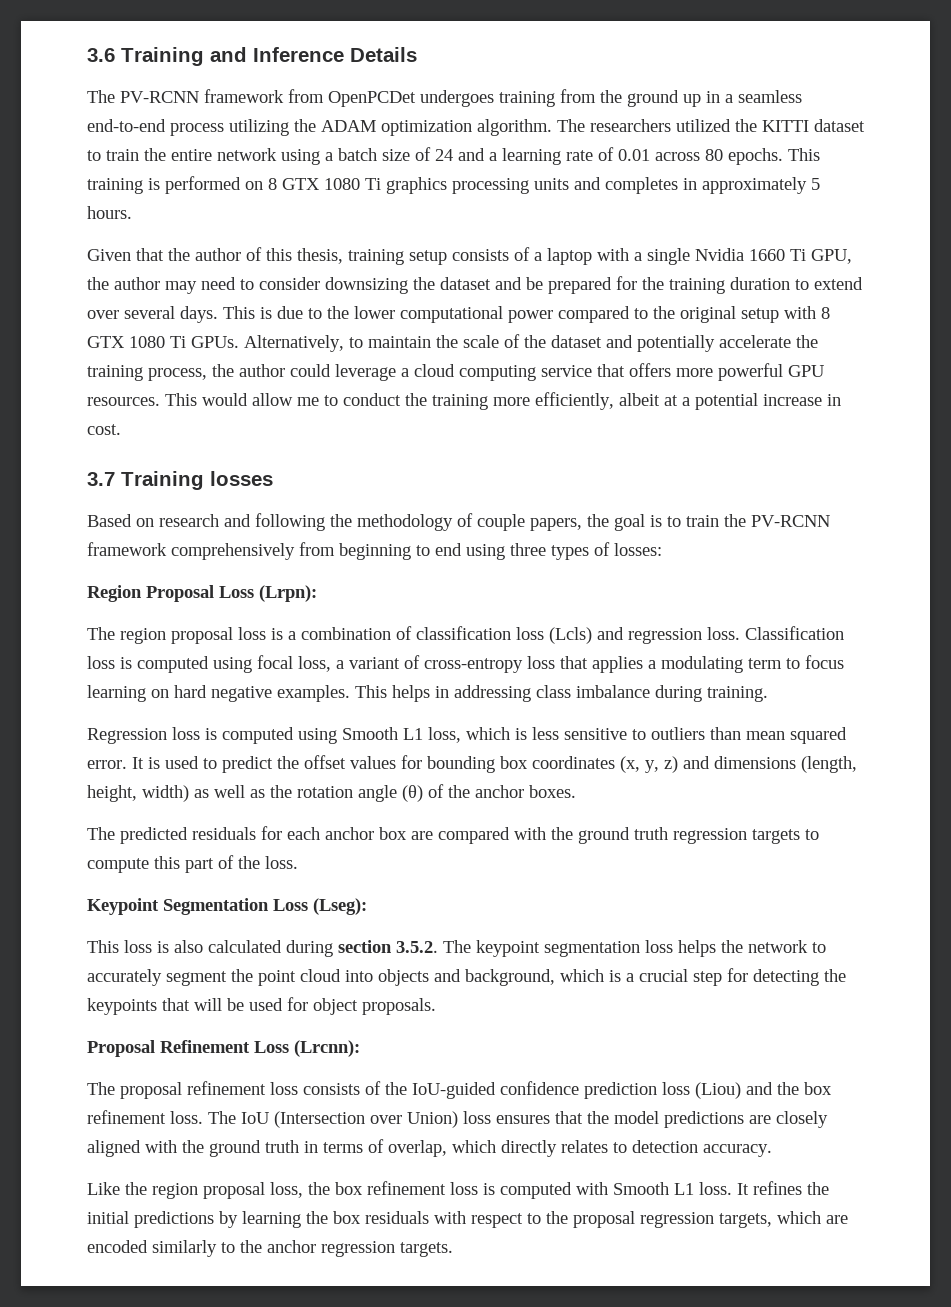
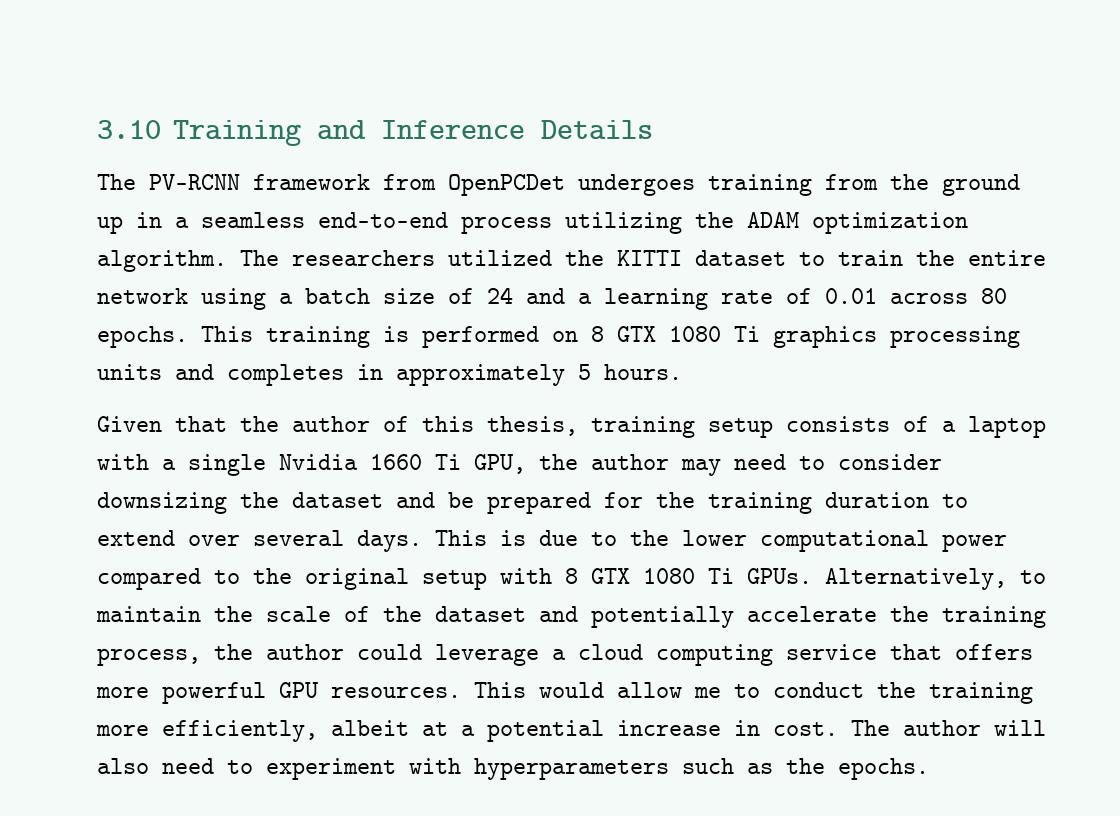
- 3.6 Training and Inference Details
+ 3.10 Training and Inference Details
- This would allow me to conduct the training more efficiently, albeit at a potential increase in cost.
- 3.7 Training losses
- Based on research and following the methodology of couple papers, the goal is to train the PV-RCNN framework comprehensively from beginning to end using three types of losses:
- Region Proposal Loss (Lrpn):
- The region proposal loss is a combination of classification loss (Lcls) and regression loss. Classification loss is computed using focal loss, a variant of cross-entropy loss that applies a modulating term to focus learning on hard negative examples. This helps in addressing class imbalance during training.
- Regression loss is computed using Smooth L1 loss, which is less sensitive to outliers than mean squared error. It is used to predict the offset values for bounding box coordinates (x, y, z) and dimensions (length, height, width) as well as the rotation angle (θ) of the anchor boxes.
- The predicted residuals for each anchor box are compared with the ground truth regression targets to compute this part of the loss.
- Keypoint Segmentation Loss (Lseg):
- This loss is also calculated during section 3.5.2. The keypoint segmentation loss helps the network to accurately segment the point cloud into objects and background, which is a crucial step for detecting the keypoints that will be used for object proposals.
- Proposal Refinement Loss (Lrcnn):
- The proposal refinement loss consists of the IoU-guided confidence prediction loss (Liou) and the box refinement loss. The IoU (Intersection over Union) loss ensures that the model predictions are closely aligned with the ground truth in terms of overlap, which directly relates to detection accuracy.
- Like the region proposal loss, the box refinement loss is computed with Smooth L1 loss. It refines the initial predictions by learning the box residuals with respect to the proposal regression targets, which are encoded similarly to the anchor regression targets.
+ This would allow me to conduct the training more efficiently, albeit at a potential increase in cost. The author will also need to experiment with hyperparameters such as the epochs.

